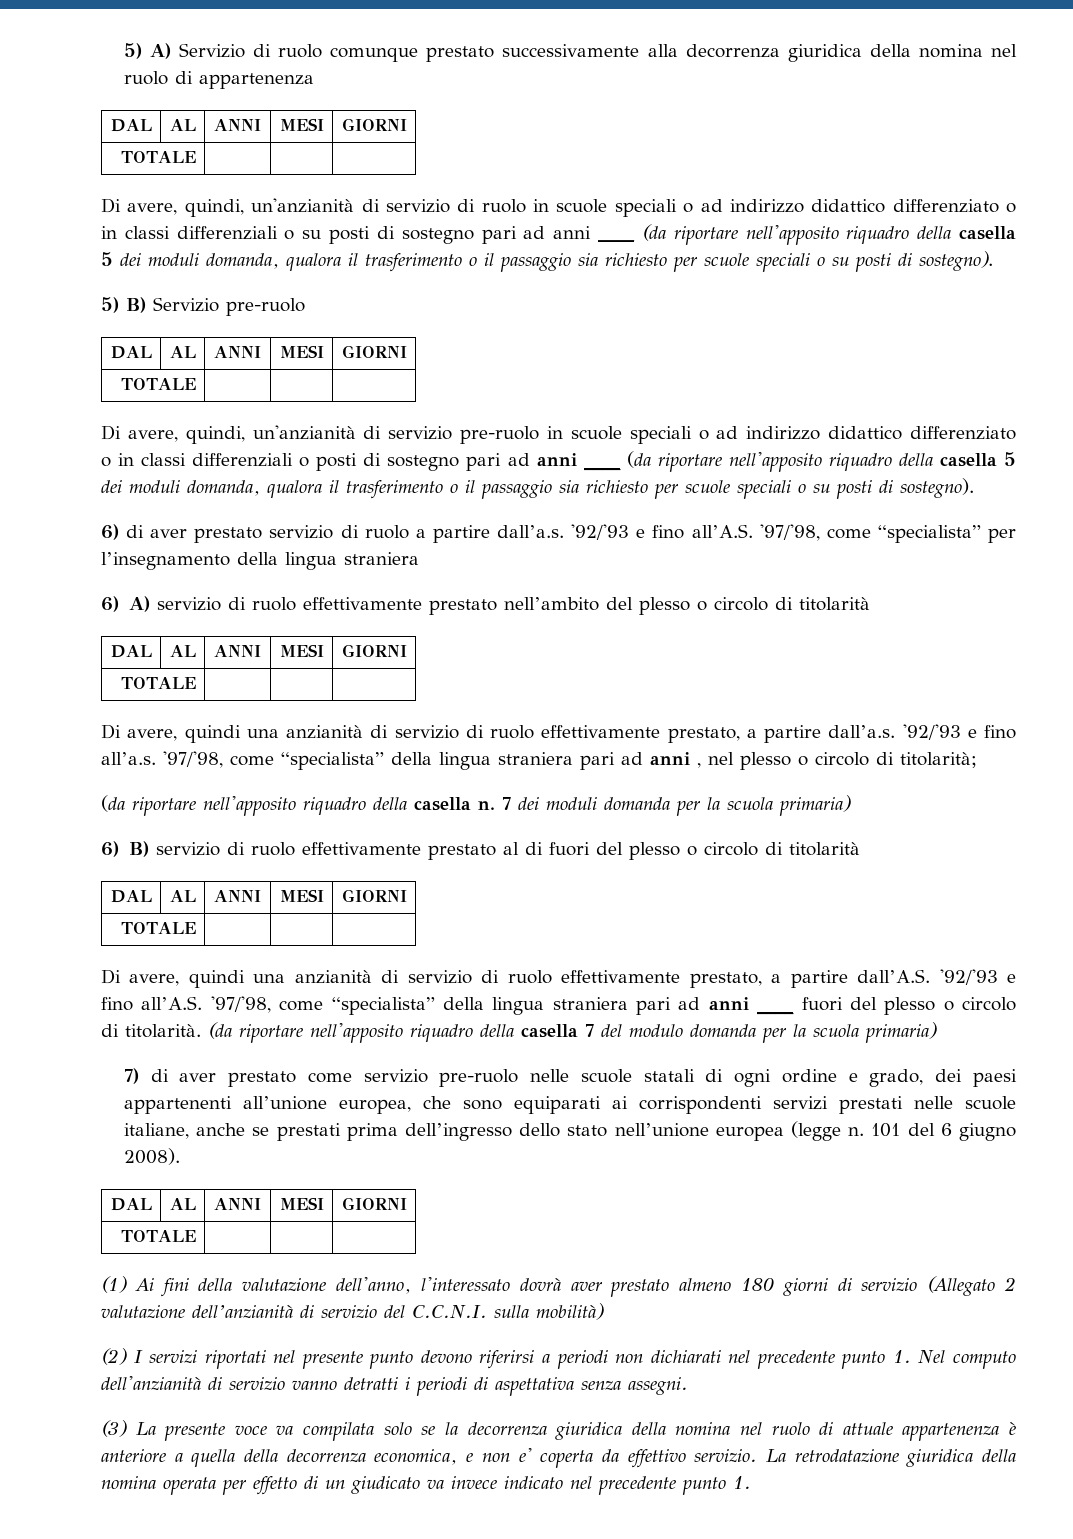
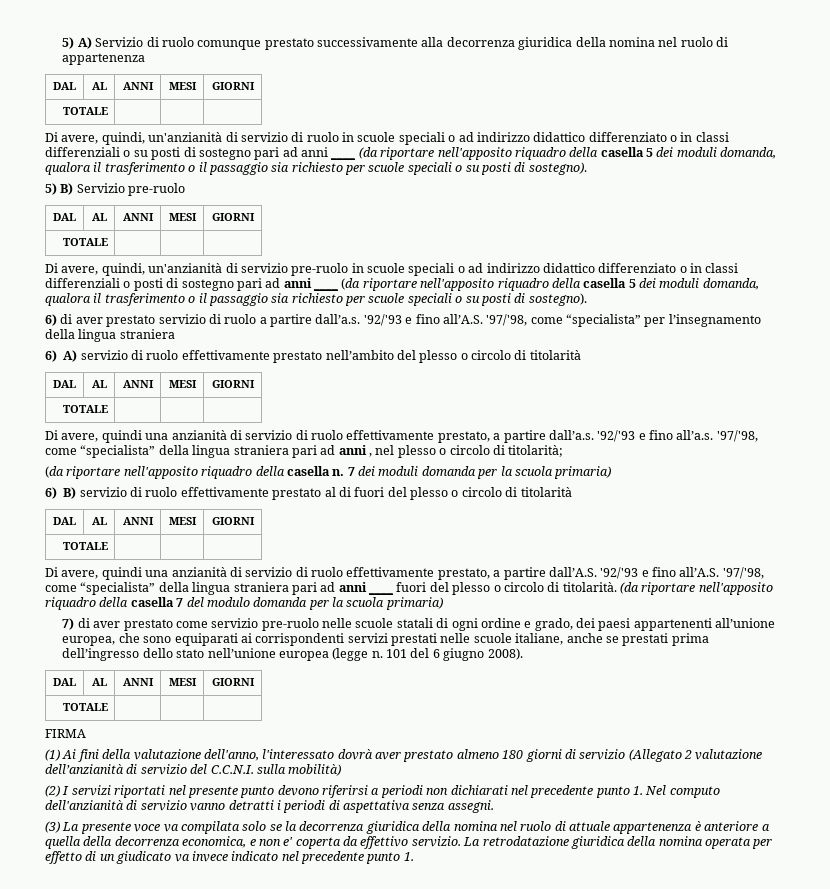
+ FIRMA

